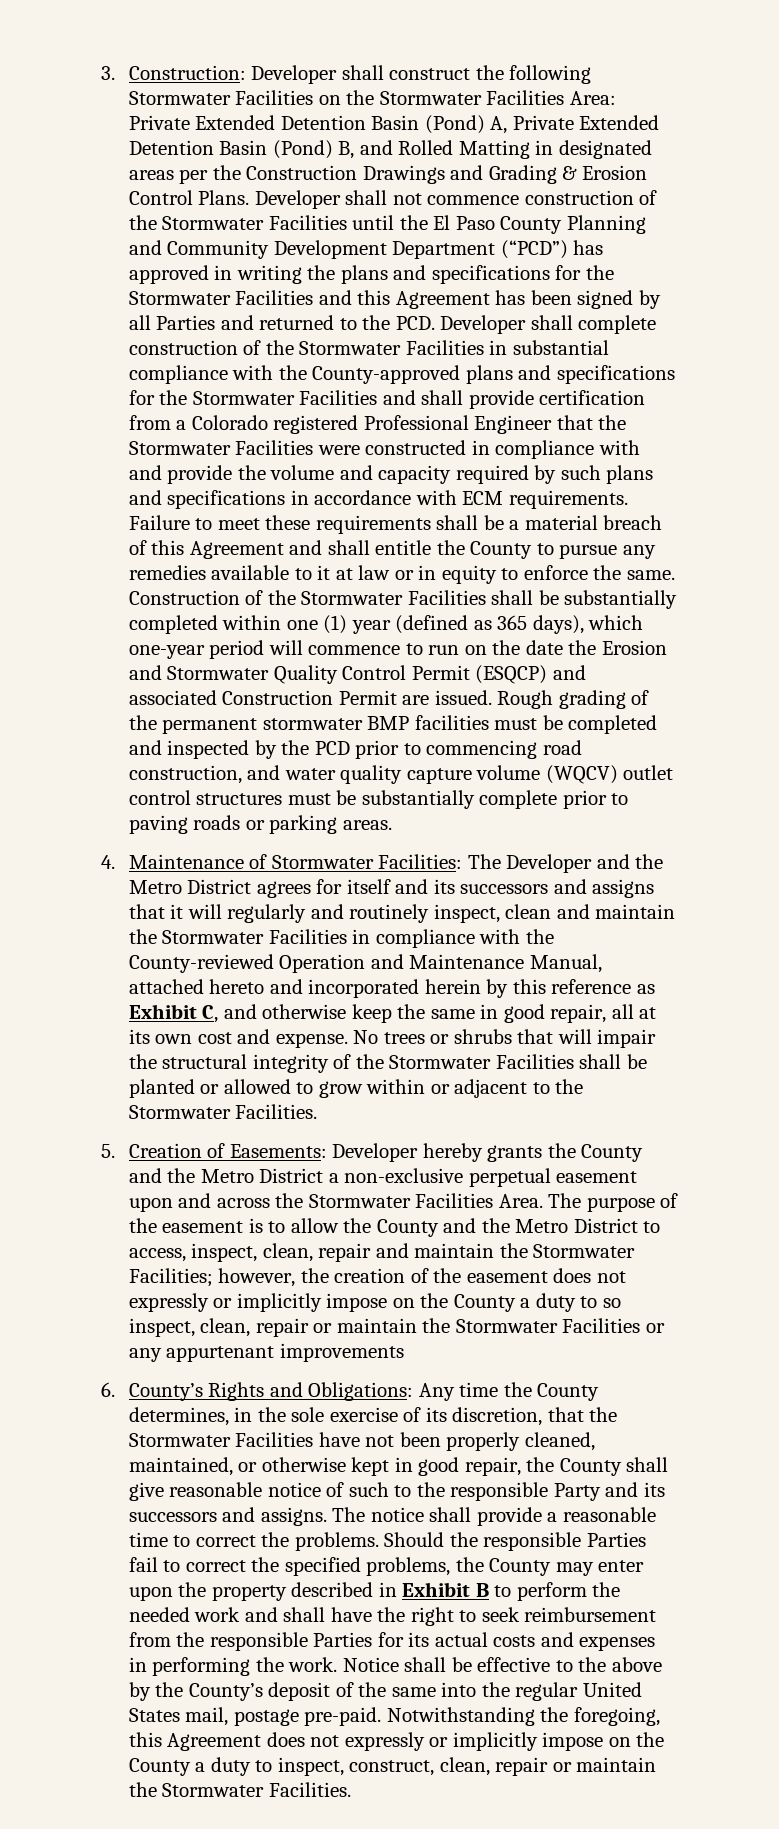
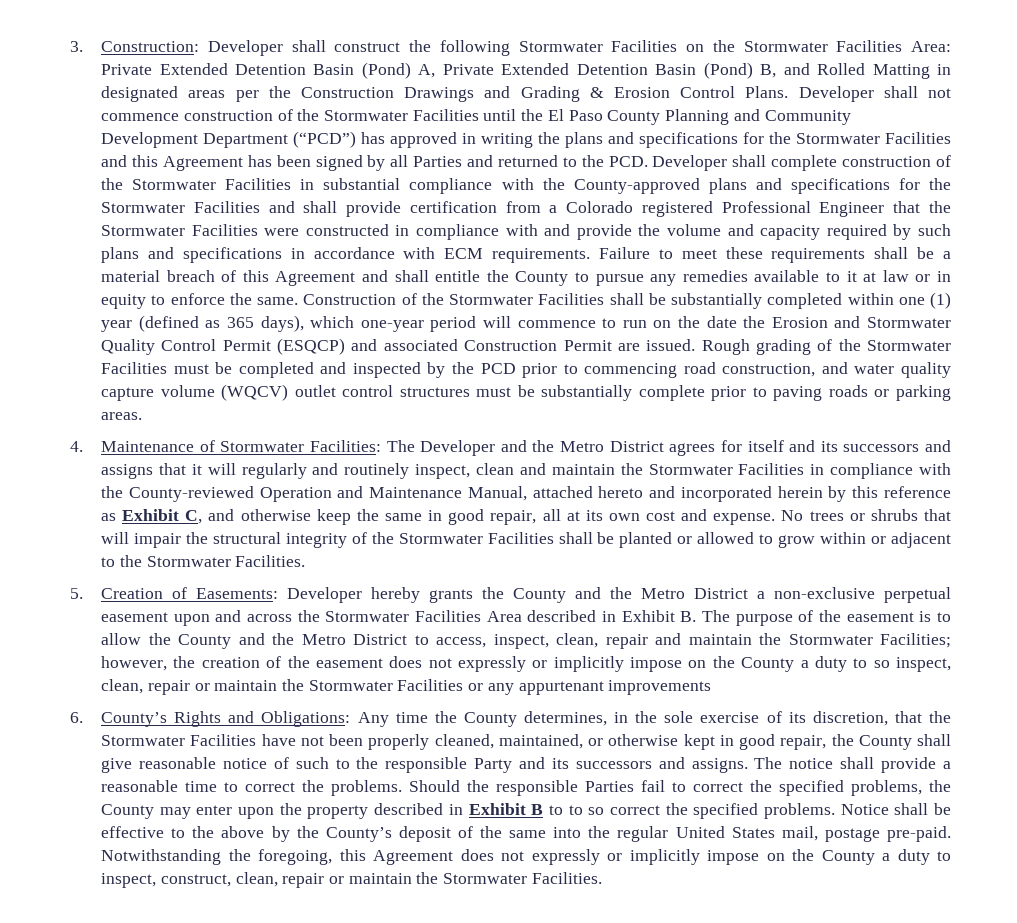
- Rough grading of the permanent stormwater BMP facilities must be completed and inspected by the PCD prior to commencing road construction, and water quality capture volume (WQCV) outlet control structures must be substantially complete prior to paving roads or parking areas.
+ Rough grading of the Stormwater Facilities must be completed and inspected by the PCD prior to commencing road construction, and water quality capture volume (WQCV) outlet control structures must be substantially complete prior to paving roads or parking areas.
- Developer hereby grants the County and the Metro District a non-exclusive perpetual easement upon and across the Stormwater Facilities Area. The purpose of the easement is to allow the County and the Metro District to access, inspect, clean, repair and maintain the Stormwater Facilities;
+ Developer hereby grants the County and the Metro District a non-exclusive perpetual easement upon and across the Stormwater Facilities Area described in Exhibit B. The purpose of the easement is to allow the County and the Metro District to access, inspect, clean, repair and maintain the Stormwater Facilities;
- Should the responsible Parties fail to correct the specified problems, the County may enter upon the property described in Exhibit B to perform the needed work and shall have the right to seek reimbursement from the responsible Parties for its actual costs and expenses in performing the work.
+ Should the responsible Parties fail to correct the specified problems, the County may enter upon the property described in Exhibit B to to so correct the specified problems.

